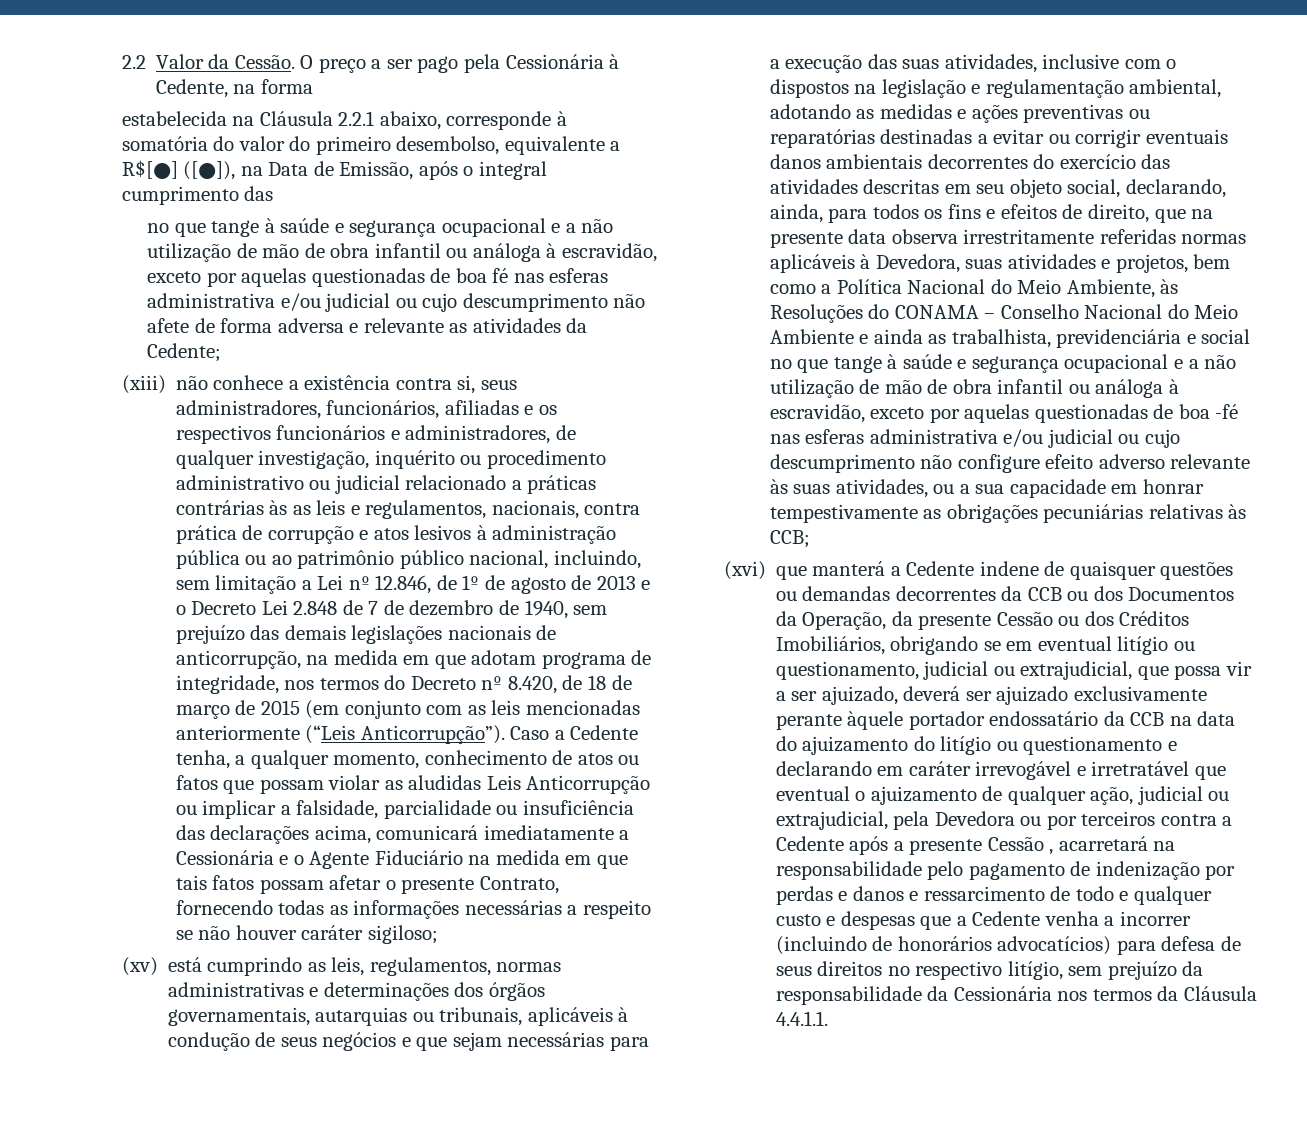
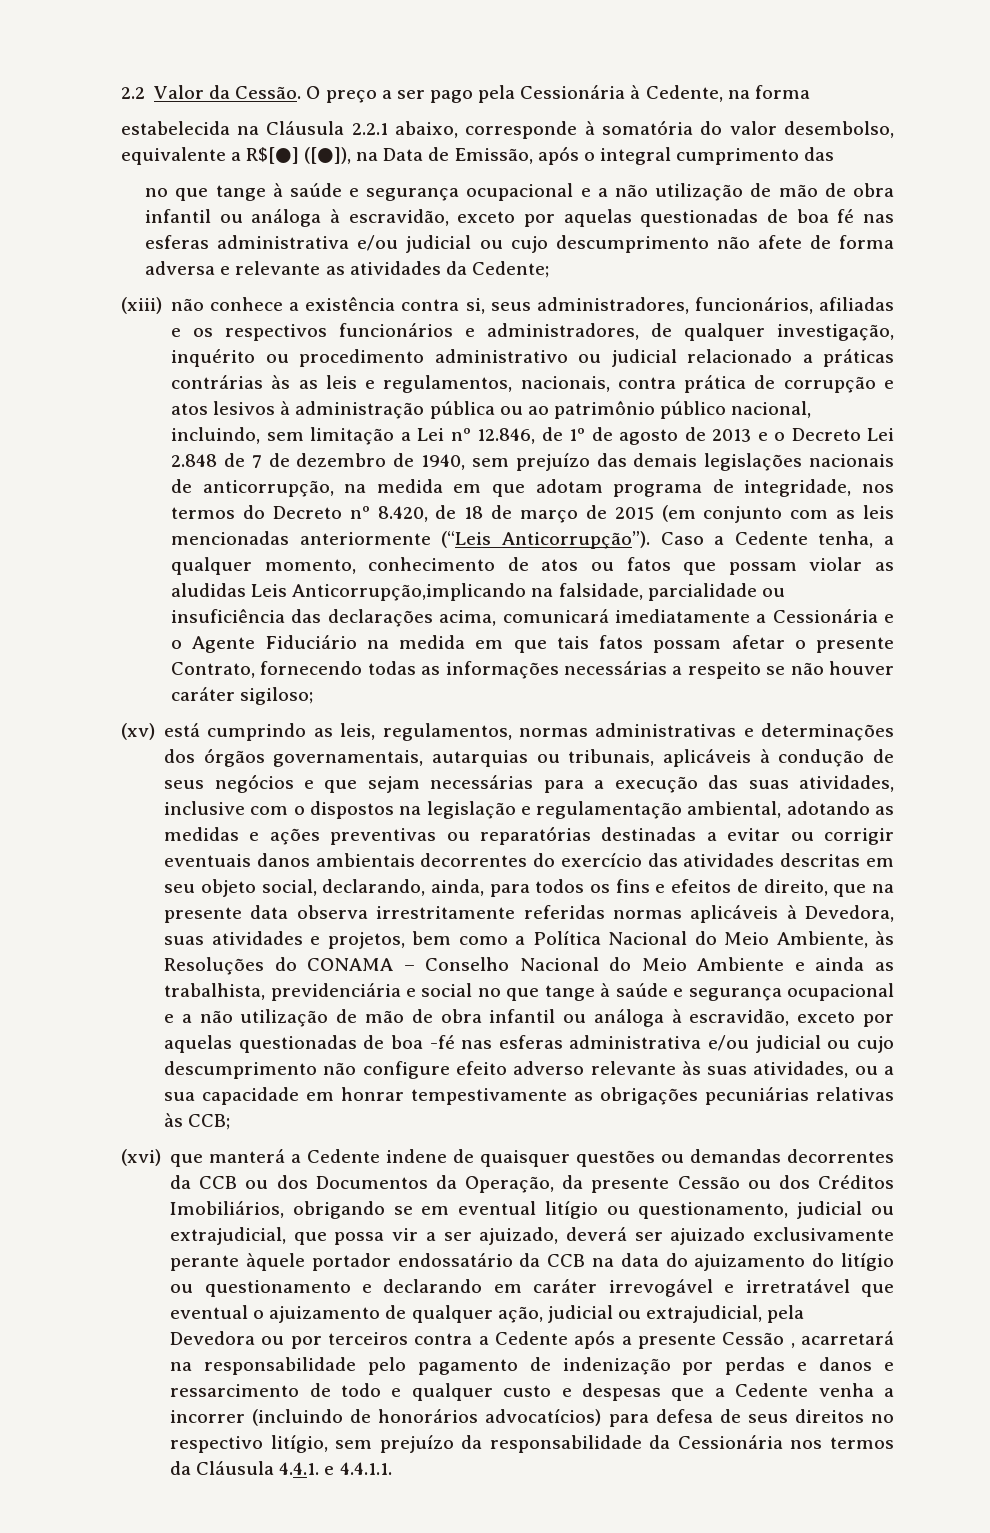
- estabelecida na Cláusula 2.2.1 abaixo, corresponde à somatória do valor do primeiro desembolso, equivalente a R$[●] ([●]), na Data de Emissão, após o integral cumprimento das
+ estabelecida na Cláusula 2.2.1 abaixo, corresponde à somatória do valor desembolso, equivalente a R$[●] ([●]), na Data de Emissão, após o integral cumprimento das
- Caso a Cedente tenha, a qualquer momento, conhecimento de atos ou fatos que possam violar as aludidas Leis Anticorrupção ou implicar a falsidade, parcialidade ou insuficiência das declarações acima, comunicará imediatamente a Cessionária e o Agente Fiduciário na medida em que tais fatos possam afetar o presente Contrato, fornecendo todas as informações necessárias a respeito se não houver caráter sigiloso;
+ Caso a Cedente tenha, a qualquer momento, conhecimento de atos ou fatos que possam violar as aludidas Leis Anticorrupção,implicando na falsidade, parcialidade ou insuficiência das declarações acima, comunicará imediatamente a Cessionária e o Agente Fiduciário na medida em que tais fatos possam afetar o presente Contrato, fornecendo todas as informações necessárias a respeito se não houver caráter sigiloso;
- (xvi) que manterá a Cedente indene de quaisquer questões ou demandas decorrentes da CCB ou dos Documentos da Operação, da presente Cessão ou dos Créditos Imobiliários, obrigando se em eventual litígio ou questionamento, judicial ou extrajudicial, que possa vir a ser ajuizado, deverá ser ajuizado exclusivamente perante àquele portador endossatário da CCB na data do ajuizamento do litígio ou questionamento e declarando em caráter irrevogável e irretratável que eventual o ajuizamento de qualquer ação, judicial ou extrajudicial, pela Devedora ou por terceiros contra a Cedente após a presente Cessão , acarretará na responsabilidade pelo pagamento de indenização por perdas e danos e ressarcimento de todo e qualquer custo e despesas que a Cedente venha a incorrer (incluindo de honorários advocatícios) para defesa de seus direitos no respectivo litígio, sem prejuízo da responsabilidade da Cessionária nos termos da Cláusula 4.4.1.1.
+ (xvi) que manterá a Cedente indene de quaisquer questões ou demandas decorrentes da CCB ou dos Documentos da Operação, da presente Cessão ou dos Créditos Imobiliários, obrigando se em eventual litígio ou questionamento, judicial ou extrajudicial, que possa vir a ser ajuizado, deverá ser ajuizado exclusivamente perante àquele portador endossatário da CCB na data do ajuizamento do litígio ou questionamento e declarando em caráter irrevogável e irretratável que eventual o ajuizamento de qualquer ação, judicial ou extrajudicial, pela Devedora ou por terceiros contra a Cedente após a presente Cessão , acarretará na responsabilidade pelo pagamento de indenização por perdas e danos e ressarcimento de todo e qualquer custo e despesas que a Cedente venha a incorrer (incluindo de honorários advocatícios) para defesa de seus direitos no respectivo litígio, sem prejuízo da responsabilidade da Cessionária nos termos da Cláusula 4.4.1. e 4.4.1.1.

